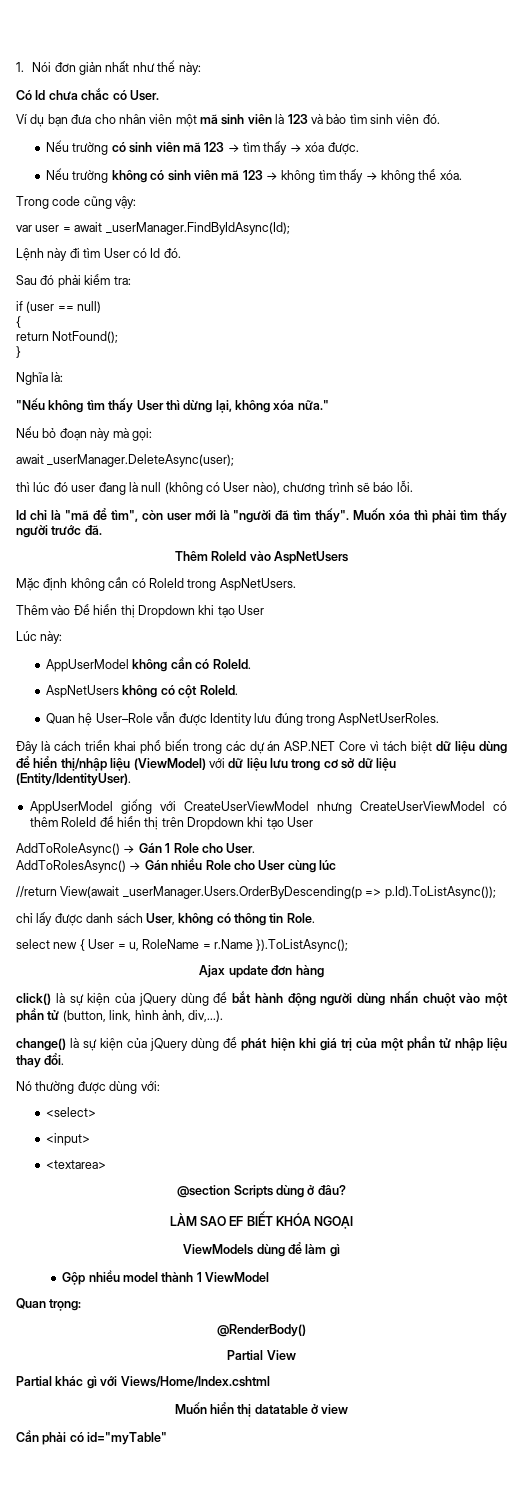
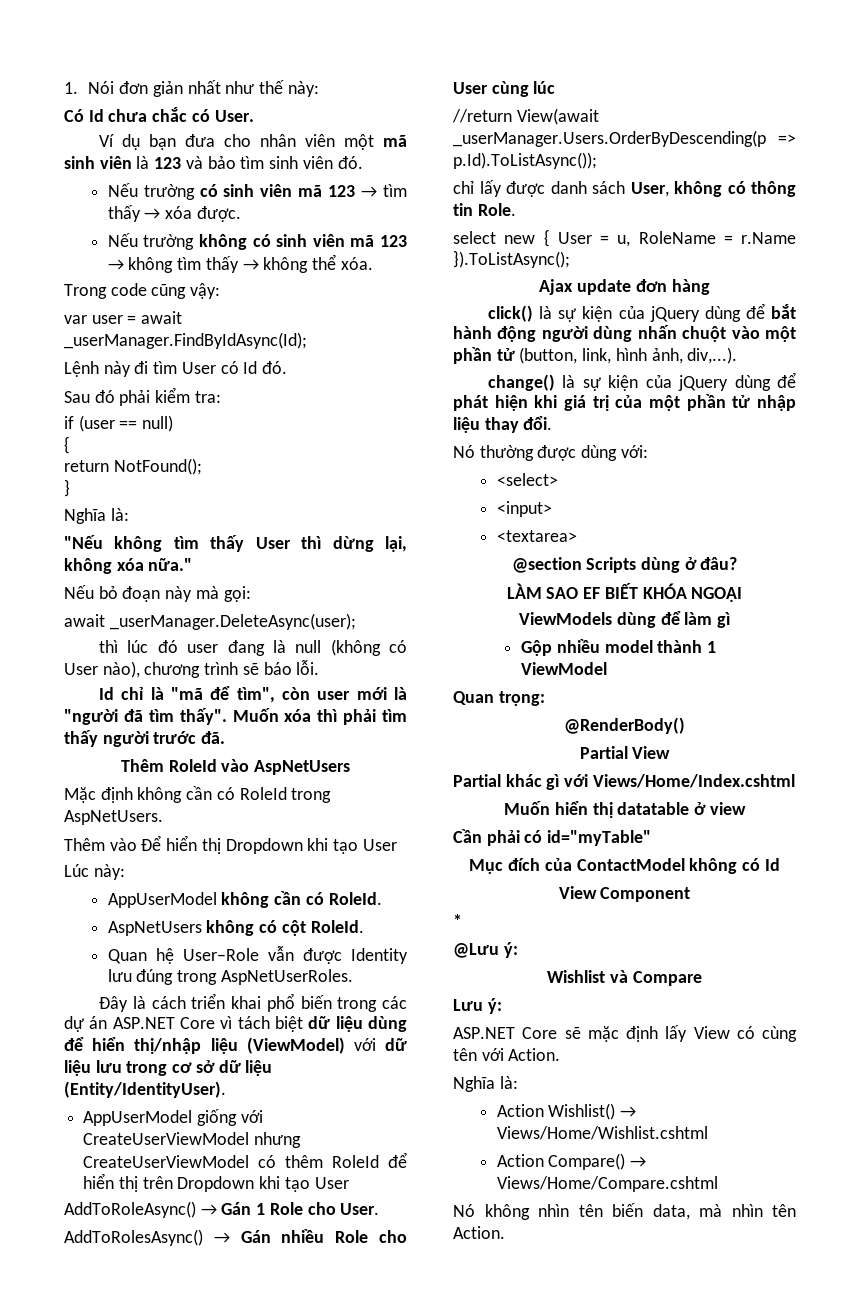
+ Mục đích của ContactModel không có Id
+ View Component
+ *
+ @Lưu ý:
+ Wishlist và Compare
+ Lưu ý:
+ ASP.NET Core sẽ mặc định lấy View có cùng tên với Action.
+ Nghĩa là:
+ Action Wishlist() → Views/Home/Wishlist.cshtml
+ Action Compare() → Views/Home/Compare.cshtml
+ Nó không nhìn tên biến data, mà nhìn tên Action.

